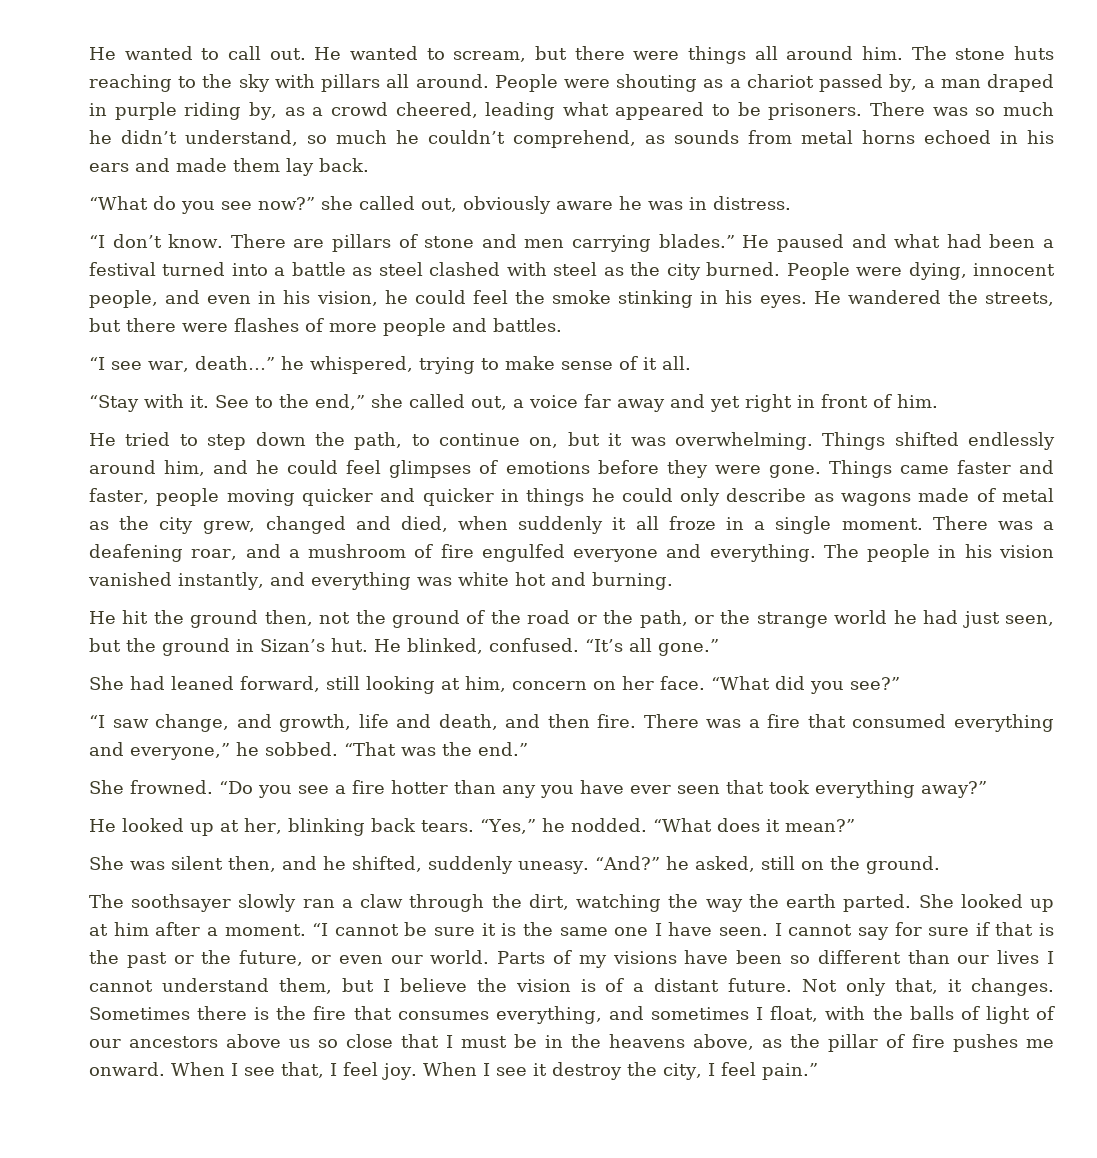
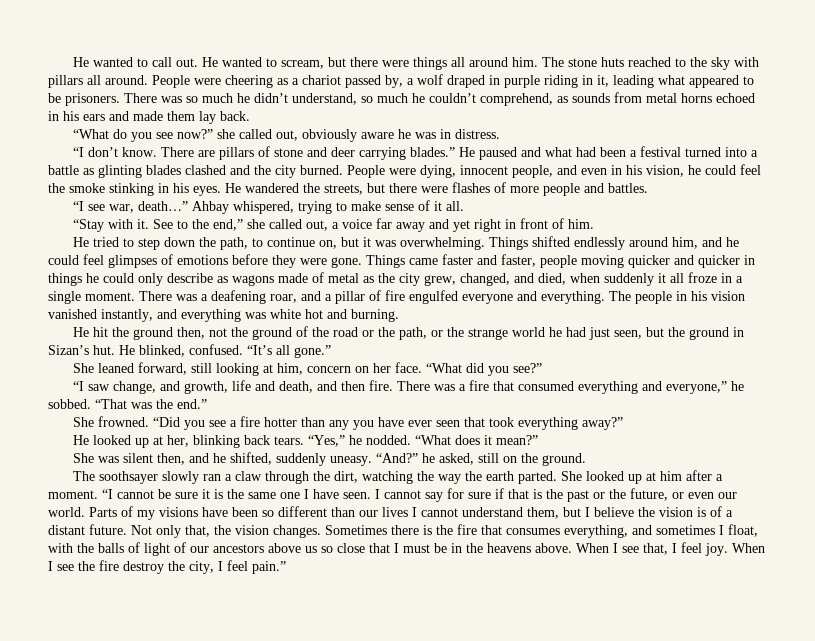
- The stone huts reaching to the sky with pillars all around.
+ The stone huts reached to the sky with pillars all around.
- People were shouting as a chariot passed by, a man draped in purple riding by, as a crowd cheered, leading what appeared to be prisoners.
+ People were cheering as a chariot passed by, a wolf draped in purple riding in it, leading what appeared to be prisoners.
- There are pillars of stone and men carrying blades.”
+ There are pillars of stone and deer carrying blades.”
- He paused and what had been a festival turned into a battle as steel clashed with steel as the city burned.
+ He paused and what had been a festival turned into a battle as glinting blades clashed and the city burned.
- “I see war, death…” he whispered, trying to make sense of it all.
+ “I see war, death…” Ahbay whispered, trying to make sense of it all.
- Things came faster and faster, people moving quicker and quicker in things he could only describe as wagons made of metal as the city grew, changed and died, when suddenly it all froze in a single moment.
+ Things came faster and faster, people moving quicker and quicker in things he could only describe as wagons made of metal as the city grew, changed, and died, when suddenly it all froze in a single moment.
- There was a deafening roar, and a mushroom of fire engulfed everyone and everything.
+ There was a deafening roar, and a pillar of fire engulfed everyone and everything.
- She had leaned forward, still looking at him, concern on her face.
+ She leaned forward, still looking at him, concern on her face.
- “Do you see a fire hotter than any you have ever seen that took everything away?”
+ “Did you see a fire hotter than any you have ever seen that took everything away?”
- Not only that, it changes.
+ Not only that, the vision changes.
- Sometimes there is the fire that consumes everything, and sometimes I float, with the balls of light of our ancestors above us so close that I must be in the heavens above, as the pillar of fire pushes me onward.
+ Sometimes there is the fire that consumes everything, and sometimes I float, with the balls of light of our ancestors above us so close that I must be in the heavens above.
- When I see it destroy the city, I feel pain.”
+ When I see the fire destroy the city, I feel pain.”

